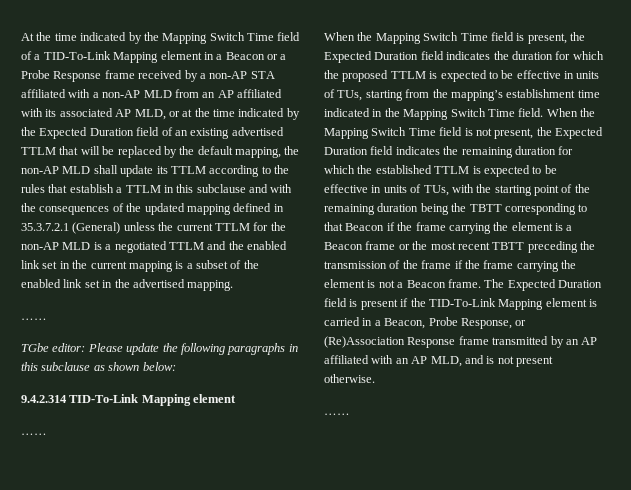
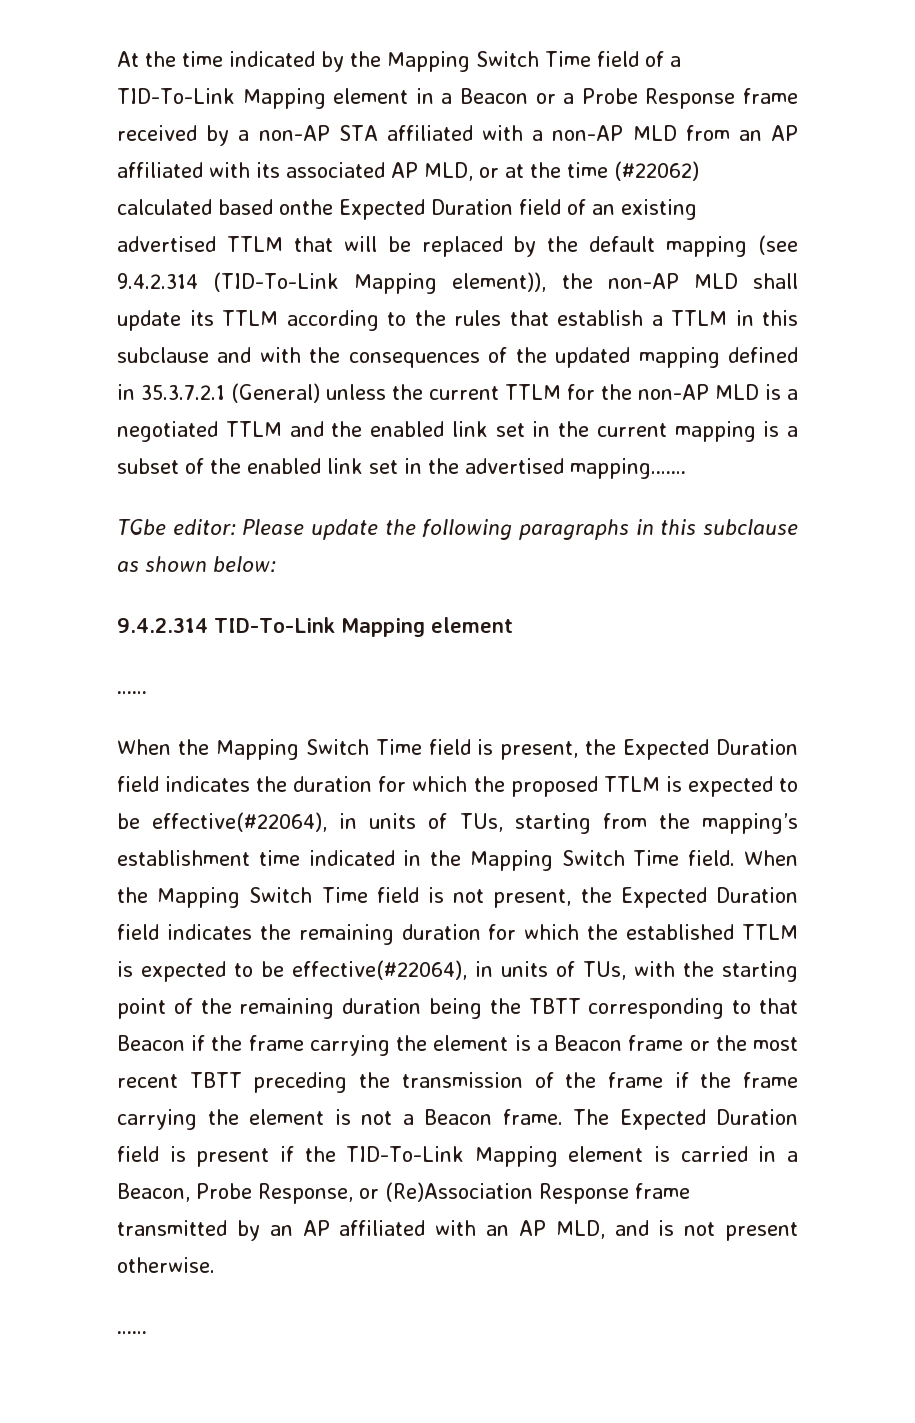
- At the time indicated by the Mapping Switch Time field of a TID-To-Link Mapping element in a Beacon or a Probe Response frame received by a non-AP STA affiliated with a non-AP MLD from an AP affiliated with its associated AP MLD, or at the time indicated by the Expected Duration field of an existing advertised TTLM that will be replaced by the default mapping, the non-AP MLD shall update its TTLM according to the rules that establish a TTLM in this subclause and with the consequences of the updated mapping defined in 35.3.7.2.1 (General) unless the current TTLM for the non-AP MLD is a negotiated TTLM and the enabled link set in the current mapping is a subset of the enabled link set in the advertised mapping.
- ……
+ At the time indicated by the Mapping Switch Time field of a TID-To-Link Mapping element in a Beacon or a Probe Response frame received by a non-AP STA affiliated with a non-AP MLD from an AP affiliated with its associated AP MLD, or at the time (#22062) calculated based onthe Expected Duration field of an existing advertised TTLM that will be replaced by the default mapping (see 9.4.2.314 (TID-To-Link Mapping element)), the non-AP MLD shall update its TTLM according to the rules that establish a TTLM in this subclause and with the consequences of the updated mapping defined in 35.3.7.2.1 (General) unless the current TTLM for the non-AP MLD is a negotiated TTLM and the enabled link set in the current mapping is a subset of the enabled link set in the advertised mapping.……
- When the Mapping Switch Time field is present, the Expected Duration field indicates the duration for which the proposed TTLM is expected to be effective in units of TUs, starting from the mapping’s establishment time indicated in the Mapping Switch Time field.
+ When the Mapping Switch Time field is present, the Expected Duration field indicates the duration for which the proposed TTLM is expected to be effective(#22064), in units of TUs, starting from the mapping’s establishment time indicated in the Mapping Switch Time field.
- When the Mapping Switch Time field is not present, the Expected Duration field indicates the remaining duration for which the established TTLM is expected to be effective in units of TUs, with the starting point of the remaining duration being the TBTT corresponding to that Beacon if the frame carrying the element is a Beacon frame or the most recent TBTT preceding the transmission of the frame if the frame carrying the element is not a Beacon frame.
+ When the Mapping Switch Time field is not present, the Expected Duration field indicates the remaining duration for which the established TTLM is expected to be effective(#22064), in units of TUs, with the starting point of the remaining duration being the TBTT corresponding to that Beacon if the frame carrying the element is a Beacon frame or the most recent TBTT preceding the transmission of the frame if the frame carrying the element is not a Beacon frame.

